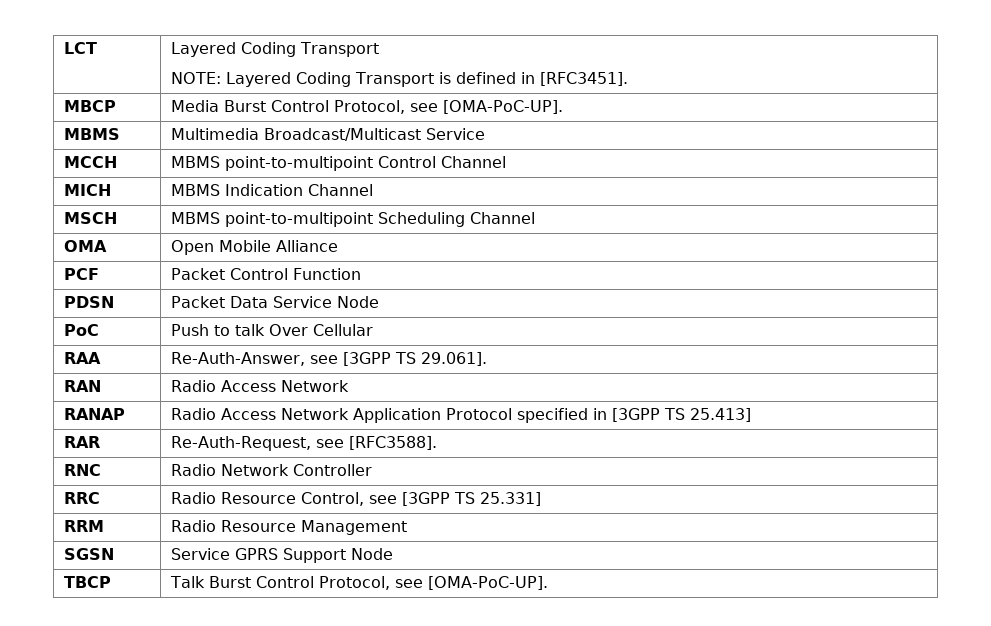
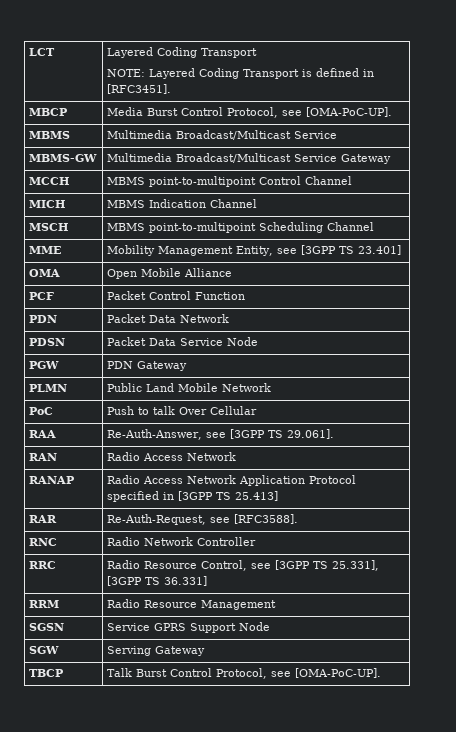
+ MBMS-GW | Multimedia Broadcast/Multicast Service Gateway
+ MME | Mobility Management Entity, see [3GPP TS 23.401]
+ PDN | Packet Data Network
+ PGW | PDN Gateway
+ PLMN | Public Land Mobile Network
- RRC | Radio Resource Control, see [3GPP TS 25.331]
+ RRC | Radio Resource Control, see [3GPP TS 25.331], [3GPP TS 36.331]
+ SGW | Serving Gateway

